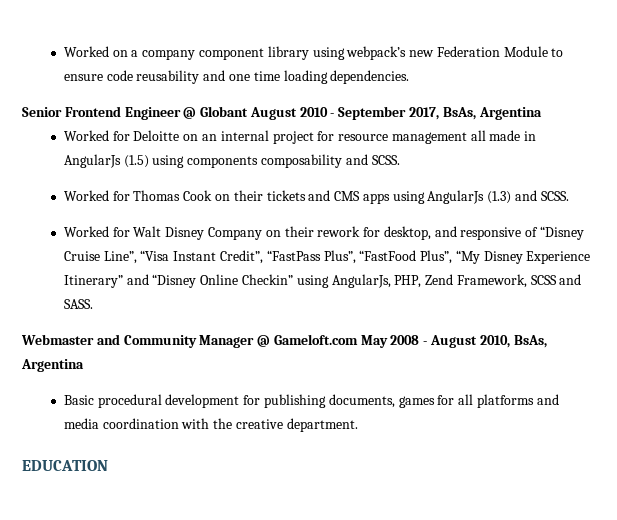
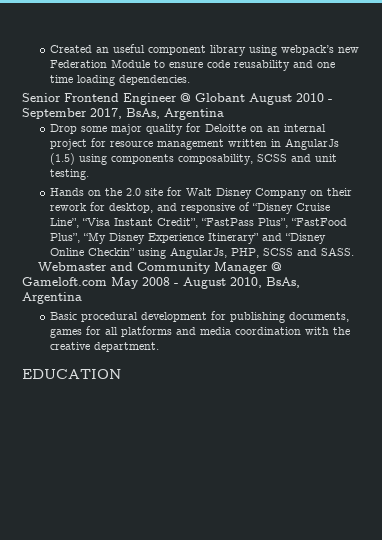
- Worked on a company component library using webpack’s new Federation Module to ensure code reusability and one time loading dependencies.
+ Created an useful component library using webpack’s new Federation Module to ensure code reusability and one time loading dependencies.
- Worked for Deloitte on an internal project for resource management all made in AngularJs (1.5) using components composability and SCSS.
- Worked for Thomas Cook on their tickets and CMS apps using AngularJs (1.3) and SCSS.
- Worked for Walt Disney Company on their rework for desktop, and responsive of “Disney Cruise Line”, “Visa Instant Credit”, “FastPass Plus”, “FastFood Plus”, “My Disney Experience Itinerary” and “Disney Online Checkin” using AngularJs, PHP, Zend Framework, SCSS and SASS.
+ Drop some major quality for Deloitte on an internal project for resource management written in AngularJs (1.5) using components composability, SCSS and unit testing.
+ Hands on the 2.0 site for Walt Disney Company on their rework for desktop, and responsive of “Disney Cruise Line”, “Visa Instant Credit”, “FastPass Plus”, “FastFood Plus”, “My Disney Experience Itinerary” and “Disney Online Checkin” using AngularJs, PHP, SCSS and SASS.

